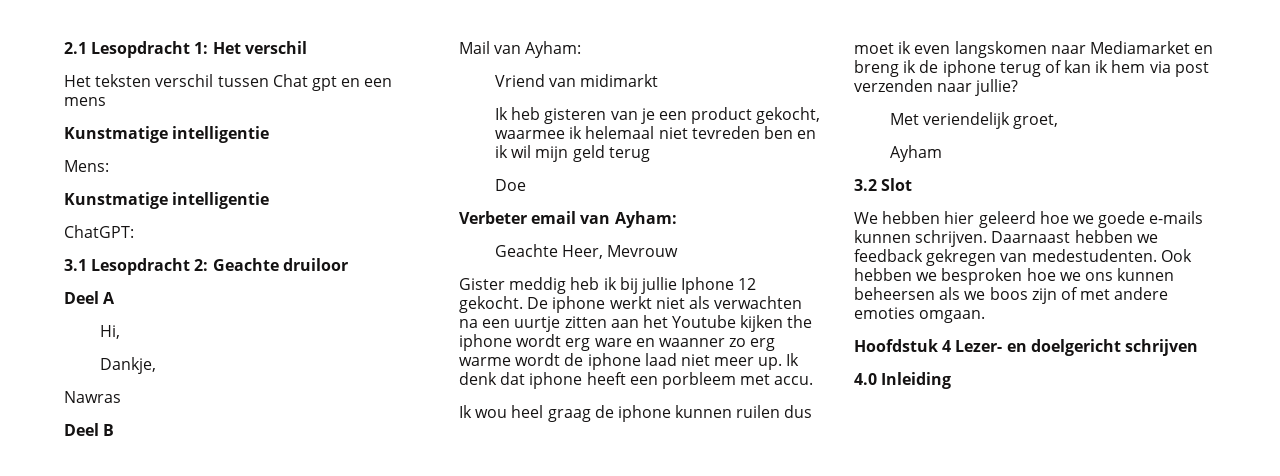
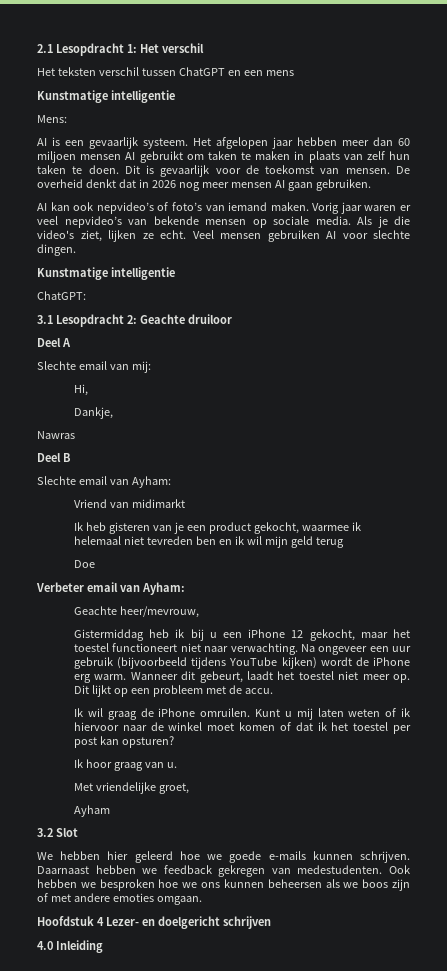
- Het teksten verschil tussen Chat gpt en een mens
+ Het teksten verschil tussen ChatGPT en een mens
+ AI is een gevaarlijk systeem. Het afgelopen jaar hebben meer dan 60 miljoen mensen AI gebruikt om taken te maken in plaats van zelf hun taken te doen. Dit is gevaarlijk voor de toekomst van mensen. De overheid denkt dat in 2026 nog meer mensen AI gaan gebruiken.
+ AI kan ook nepvideo’s of foto’s van iemand maken. Vorig jaar waren er veel nepvideo’s van bekende mensen op sociale media. Als je die video's ziet, lijken ze echt. Veel mensen gebruiken AI voor slechte dingen.
+ Slechte email van mij:
- Mail van Ayham:
+ Slechte email van Ayham:
- Geachte Heer, Mevrouw
- Gister meddig heb ik bij jullie Iphone 12 gekocht. De iphone werkt niet als verwachten na een uurtje zitten aan het Youtube kijken the iphone wordt erg ware en waanner zo erg warme wordt de iphone laad niet meer up. Ik denk dat iphone heeft een porbleem met accu.
- Ik wou heel graag de iphone kunnen ruilen dus moet ik even langskomen naar Mediamarket en breng ik de iphone terug of kan ik hem via post verzenden naar jullie?
+ Geachte heer/mevrouw,
+ Gistermiddag heb ik bij u een iPhone 12 gekocht, maar het toestel functioneert niet naar verwachting. Na ongeveer een uur gebruik (bijvoorbeeld tijdens YouTube kijken) wordt de iPhone erg warm. Wanneer dit gebeurt, laadt het toestel niet meer op. Dit lijkt op een probleem met de accu.
+ Ik wil graag de iPhone omruilen. Kunt u mij laten weten of ik hiervoor naar de winkel moet komen of dat ik het toestel per post kan opsturen?
+ Ik hoor graag van u.
- Met veriendelijk groet,
+ Met vriendelijke groet,

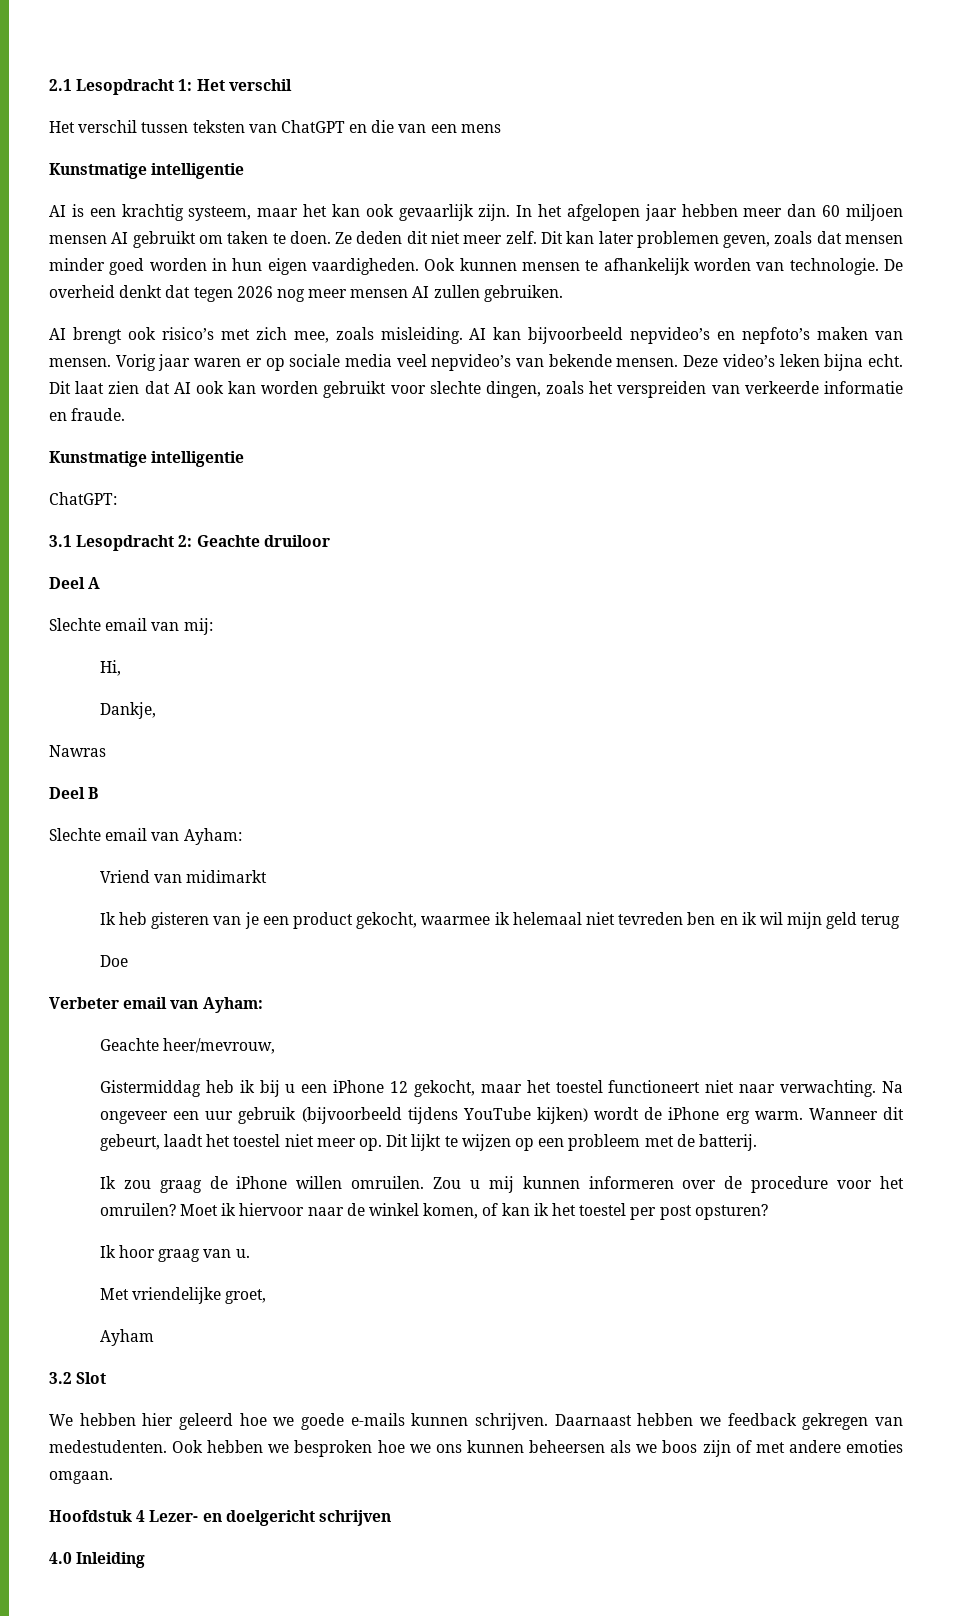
- Het teksten verschil tussen ChatGPT en een mens
+ Het verschil tussen teksten van ChatGPT en die van een mens
- Mens:
- AI is een gevaarlijk systeem. Het afgelopen jaar hebben meer dan 60 miljoen mensen AI gebruikt om taken te maken in plaats van zelf hun taken te doen. Dit is gevaarlijk voor de toekomst van mensen.
+ AI is een krachtig systeem, maar het kan ook gevaarlijk zijn. In het afgelopen jaar hebben meer dan 60 miljoen mensen AI gebruikt om taken te doen. Ze deden dit niet meer zelf. Dit kan later problemen geven, zoals dat mensen minder goed worden in hun eigen vaardigheden. Ook kunnen mensen te afhankelijk worden van technologie.
- De overheid denkt dat in 2026 nog meer mensen AI gaan gebruiken.
+ De overheid denkt dat tegen 2026 nog meer mensen AI zullen gebruiken.
- AI kan ook nepvideo’s of foto’s van iemand maken.
+ AI brengt ook risico’s met zich mee, zoals misleiding. AI kan bijvoorbeeld nepvideo’s en nepfoto’s maken van mensen.
- Vorig jaar waren er veel nepvideo’s van bekende mensen op sociale media. Als je die video's ziet, lijken ze echt. Veel mensen gebruiken AI voor slechte dingen.
+ Vorig jaar waren er op sociale media veel nepvideo’s van bekende mensen. Deze video’s leken bijna echt. Dit laat zien dat AI ook kan worden gebruikt voor slechte dingen, zoals het verspreiden van verkeerde informatie en fraude.
- Wanneer dit gebeurt, laadt het toestel niet meer op. Dit lijkt op een probleem met de accu.
- Ik wil graag de iPhone omruilen. Kunt u mij laten weten of ik hiervoor naar de winkel moet komen of dat ik het toestel per post kan opsturen?
+ Wanneer dit gebeurt, laadt het toestel niet meer op. Dit lijkt te wijzen op een probleem met de batterij.
+ Ik zou graag de iPhone willen omruilen. Zou u mij kunnen informeren over de procedure voor het omruilen? Moet ik hiervoor naar de winkel komen, of kan ik het toestel per post opsturen?

